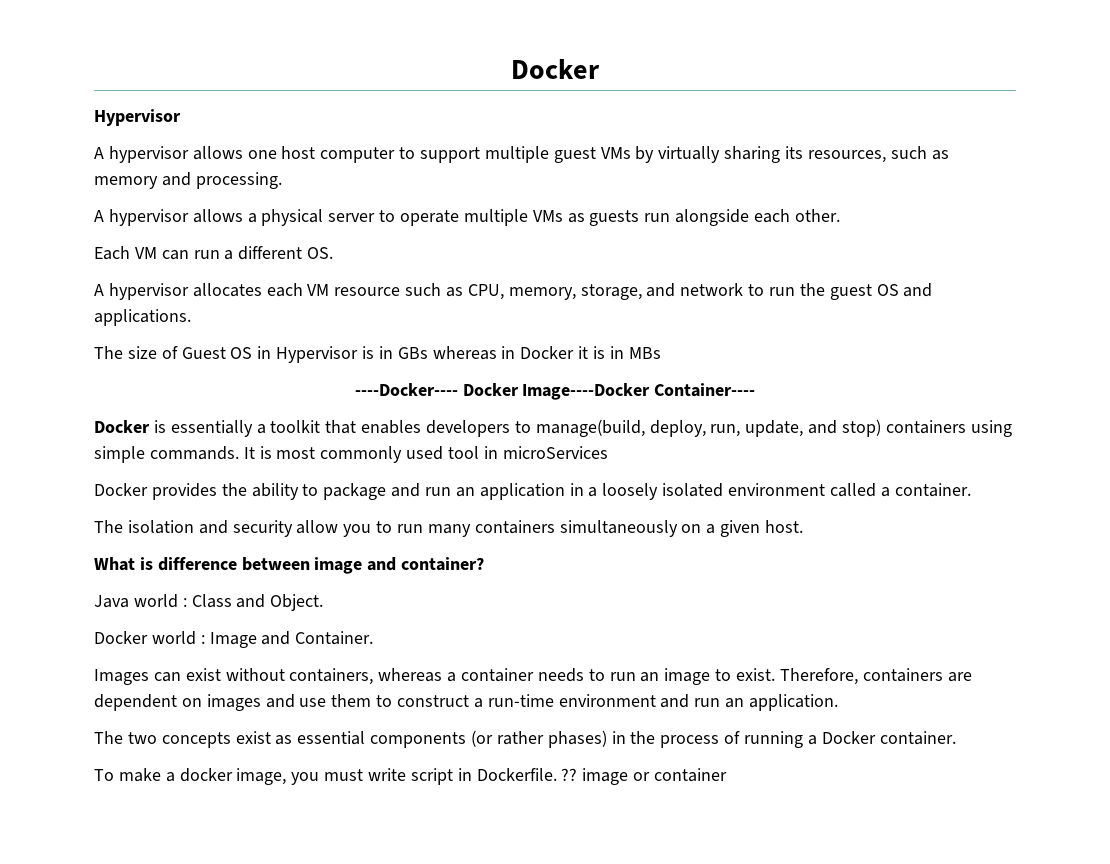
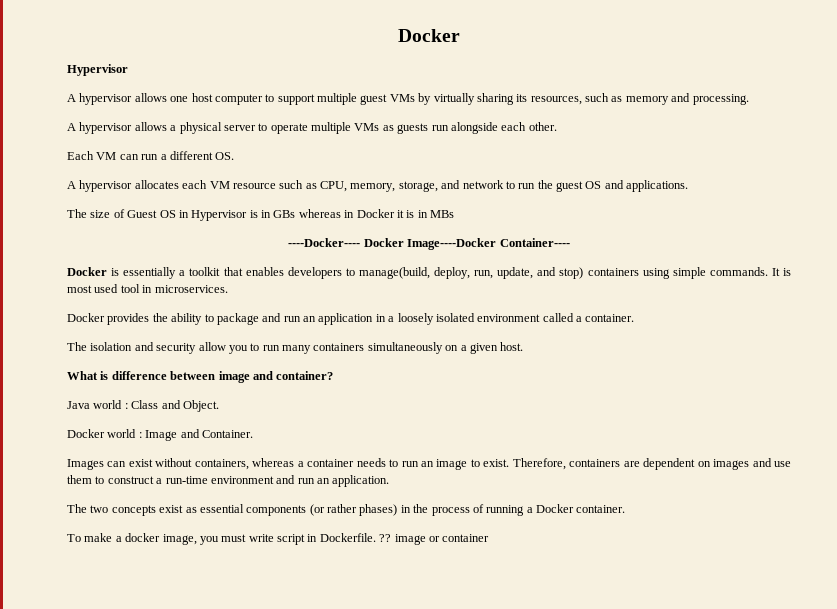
- It is most commonly used tool in microServices
+ It is most used tool in microservices.

